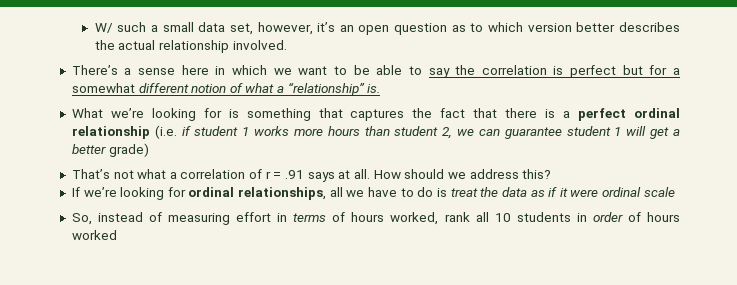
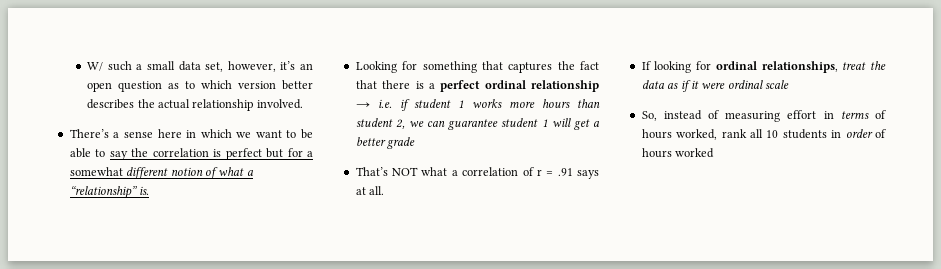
- What we’re looking for is something that captures the fact that there is a perfect ordinal relationship (i.e. if student 1 works more hours than student 2, we can guarantee student 1 will get a better grade)
+ Looking for something that captures the fact that there is a perfect ordinal relationship → i.e. if student 1 works more hours than student 2, we can guarantee student 1 will get a better grade
- That’s not what a correlation of r = .91 says at all. How should we address this?
+ That’s NOT what a correlation of r = .91 says at all.
- If we’re looking for ordinal relationships, all we have to do is treat the data as if it were ordinal scale
+ If looking for ordinal relationships, treat the data as if it were ordinal scale

